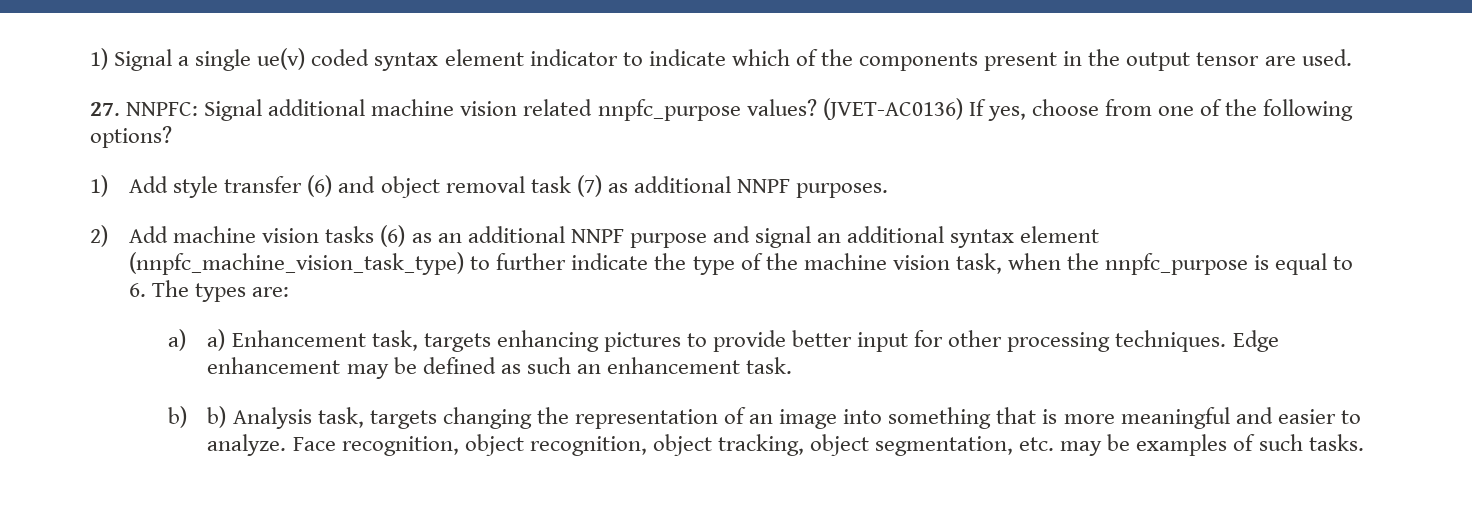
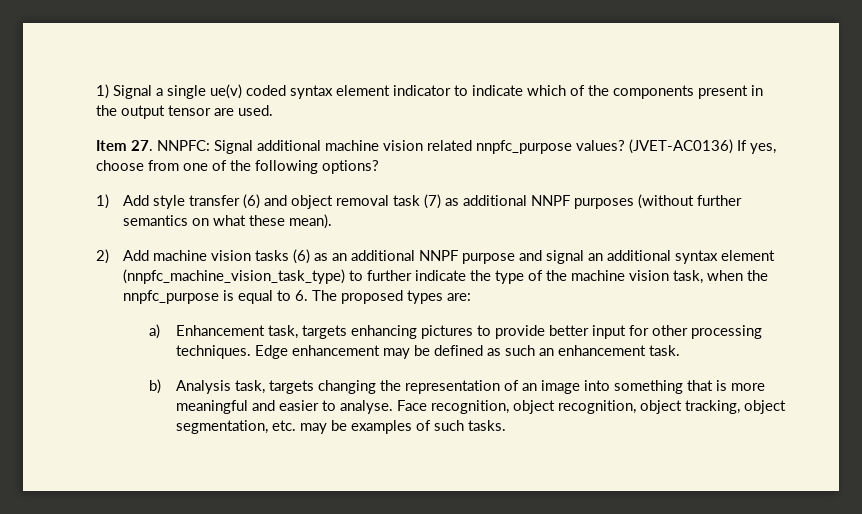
- 27. NNPFC: Signal additional machine vision related nnpfc_purpose values?
+ Item 27. NNPFC: Signal additional machine vision related nnpfc_purpose values?
- 1) Add style transfer (6) and object removal task (7) as additional NNPF purposes.
+ 1) Add style transfer (6) and object removal task (7) as additional NNPF purposes (without further semantics on what these mean).
- 2) Add machine vision tasks (6) as an additional NNPF purpose and signal an additional syntax element (nnpfc_machine_vision_task_type) to further indicate the type of the machine vision task, when the nnpfc_purpose is equal to 6. The types are:
+ 2) Add machine vision tasks (6) as an additional NNPF purpose and signal an additional syntax element (nnpfc_machine_vision_task_type) to further indicate the type of the machine vision task, when the nnpfc_purpose is equal to 6. The proposed types are:
- a) a) Enhancement task, targets enhancing pictures to provide better input for other processing techniques.
+ a) Enhancement task, targets enhancing pictures to provide better input for other processing techniques.
- b) b) Analysis task, targets changing the representation of an image into something that is more meaningful and easier to analyze.
+ b) Analysis task, targets changing the representation of an image into something that is more meaningful and easier to analyse.

